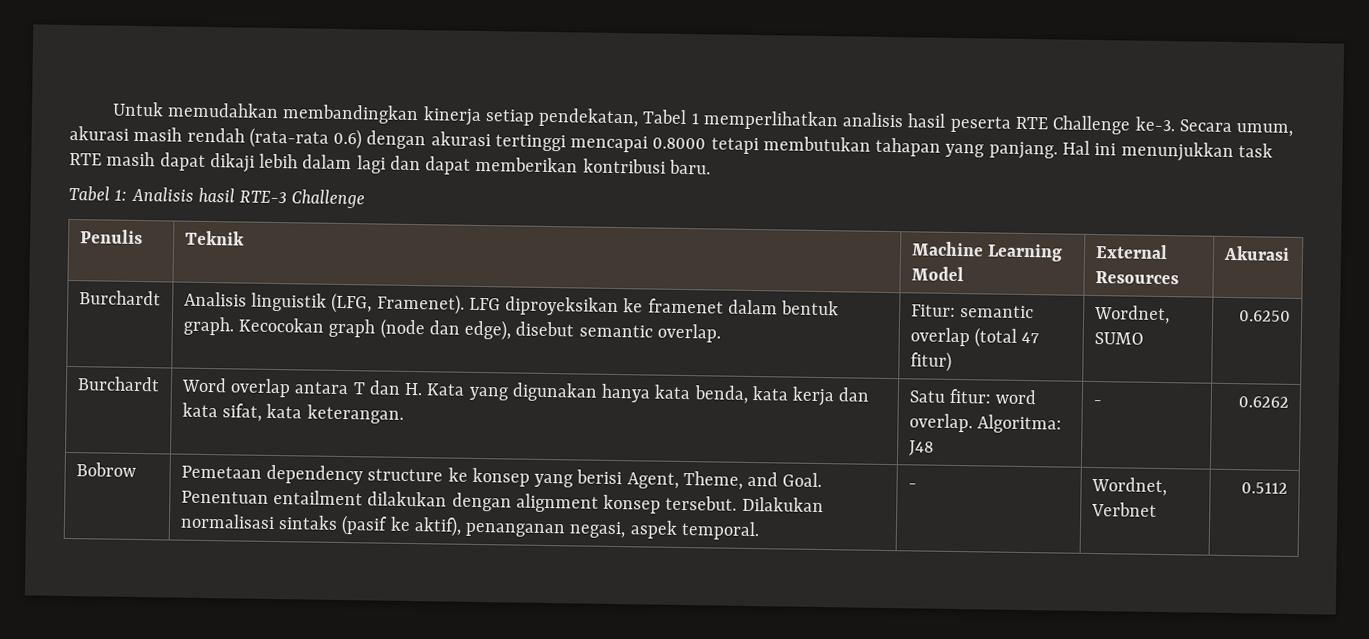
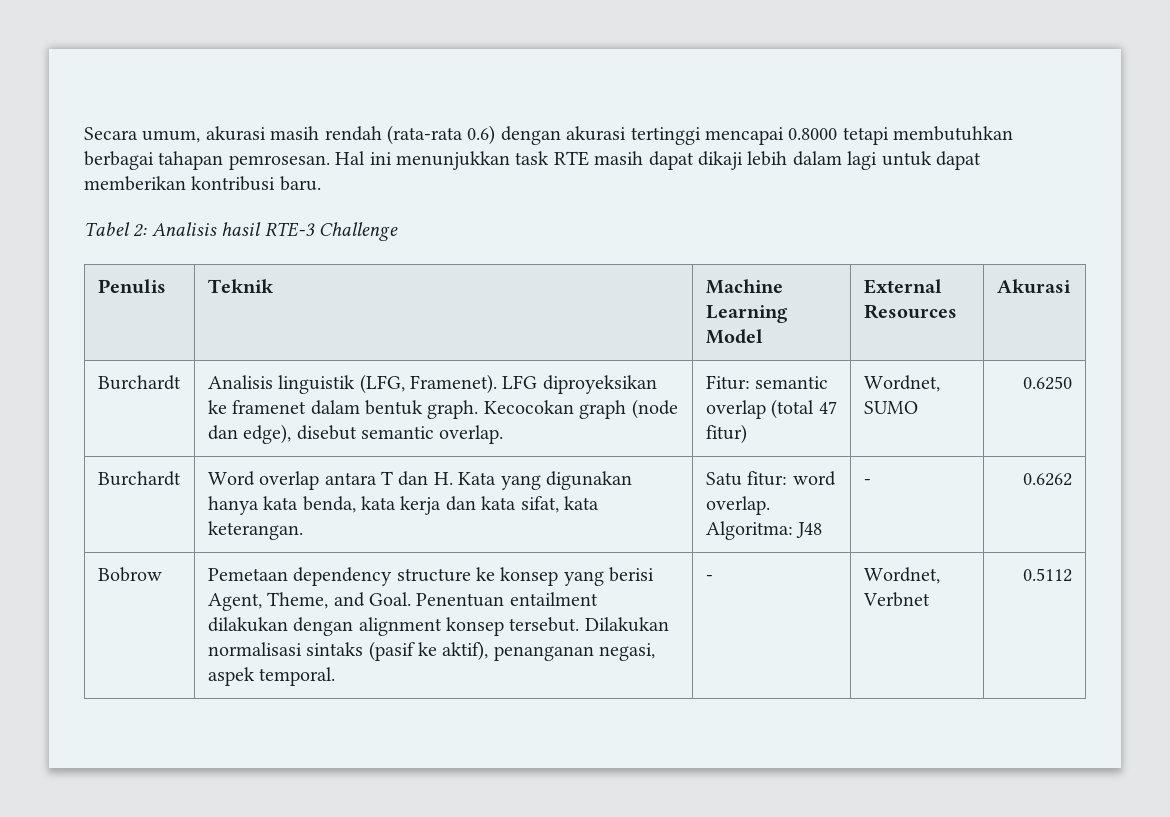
- Untuk memudahkan membandingkan kinerja setiap pendekatan, Tabel 1 memperlihatkan analisis hasil peserta RTE Challenge ke-3. Secara umum, akurasi masih rendah (rata-rata 0.6) dengan akurasi tertinggi mencapai 0.8000 tetapi membutukan tahapan yang panjang.
+ Secara umum, akurasi masih rendah (rata-rata 0.6) dengan akurasi tertinggi mencapai 0.8000 tetapi membutuhkan berbagai tahapan pemrosesan.
- Hal ini menunjukkan task RTE masih dapat dikaji lebih dalam lagi dan dapat memberikan kontribusi baru.
+ Hal ini menunjukkan task RTE masih dapat dikaji lebih dalam lagi untuk dapat memberikan kontribusi baru.
- Tabel 1: Analisis hasil RTE-3 Challenge
+ Tabel 2: Analisis hasil RTE-3 Challenge

